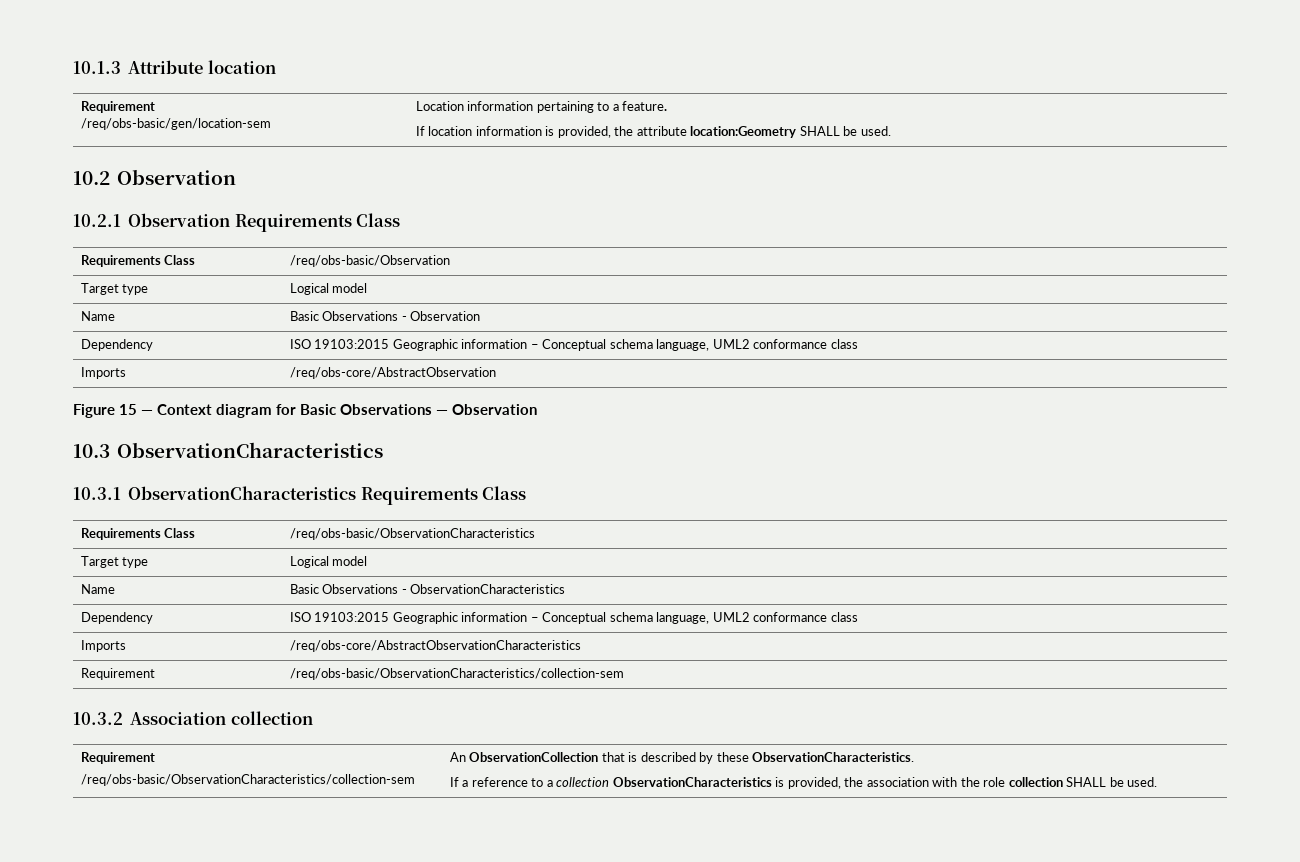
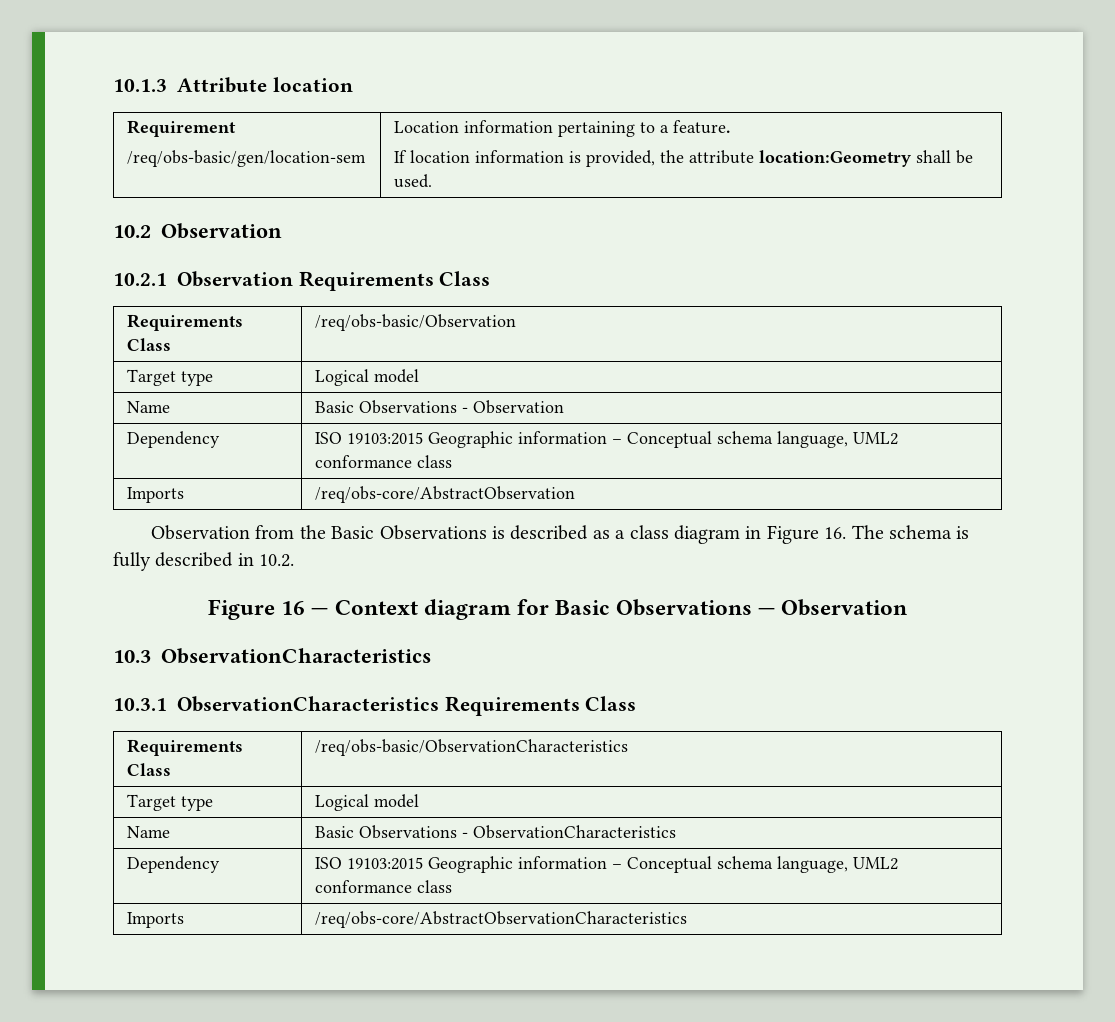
  10.1.3 Attribute location
  Requirement
  /req/obs-basic/gen/location-sem | Location information pertaining to a feature.
- If location information is provided, the attribute location:Geometry SHALL be used.
+ If location information is provided, the attribute location:Geometry shall be used.
- Figure 15 — Context diagram for Basic Observations — Observation
+ Observation from the Basic Observations is described as a class diagram in Figure 16. The schema is fully described in 10.2.
+ Figure 16 — Context diagram for Basic Observations — Observation
- Requirement | /req/obs-basic/ObservationCharacteristics/collection-sem
- 10.3.2 Association collection
- Requirement
- /req/obs-basic/ObservationCharacteristics/collection-sem | An ObservationCollection that is described by these ObservationCharacteristics.
- If a reference to a collection ObservationCharacteristics is provided, the association with the role collection SHALL be used.

